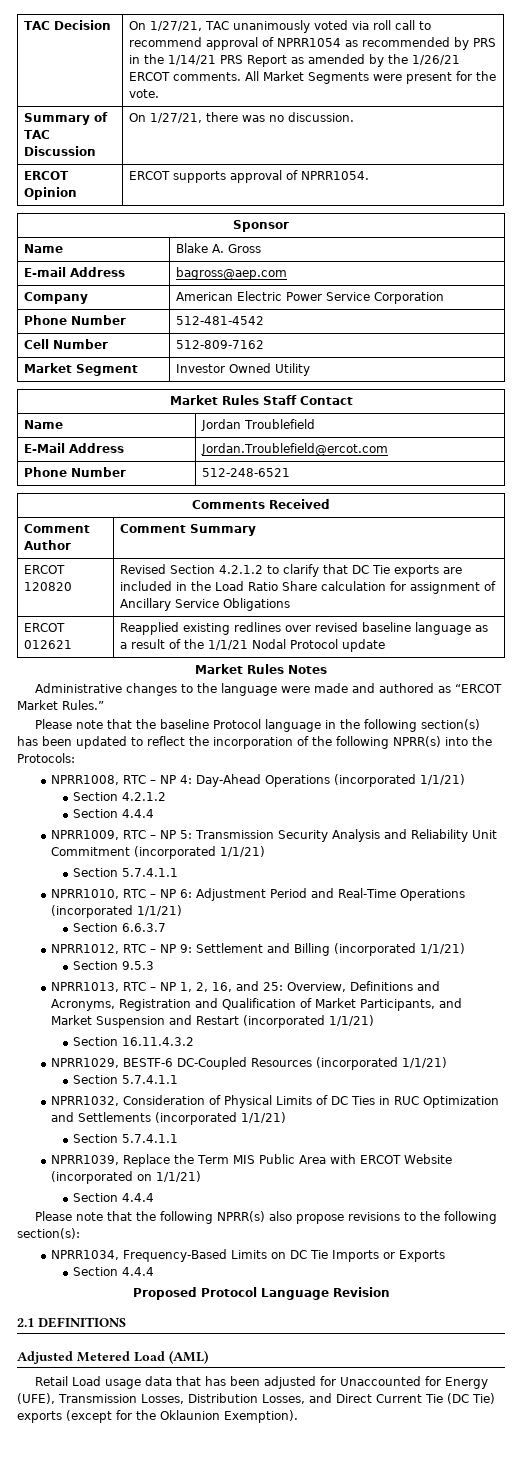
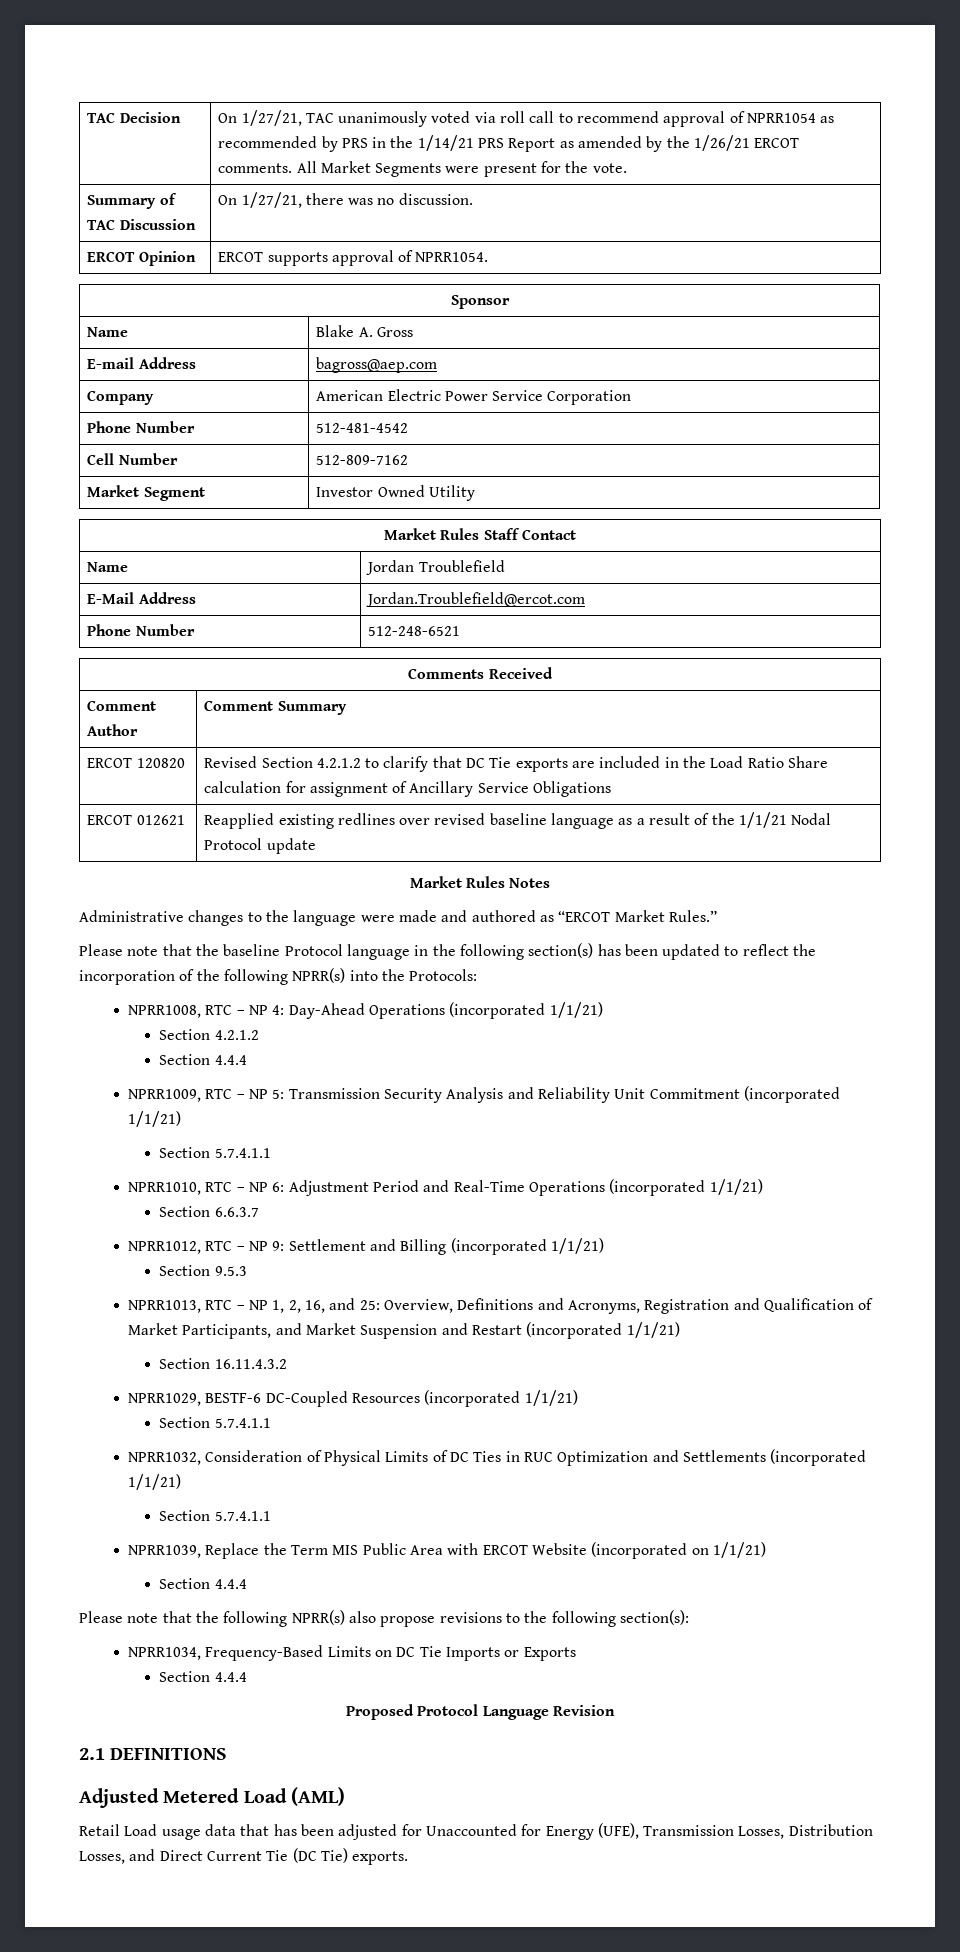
- Retail Load usage data that has been adjusted for Unaccounted for Energy (UFE), Transmission Losses, Distribution Losses, and Direct Current Tie (DC Tie) exports (except for the Oklaunion Exemption).
+ Retail Load usage data that has been adjusted for Unaccounted for Energy (UFE), Transmission Losses, Distribution Losses, and Direct Current Tie (DC Tie) exports.

